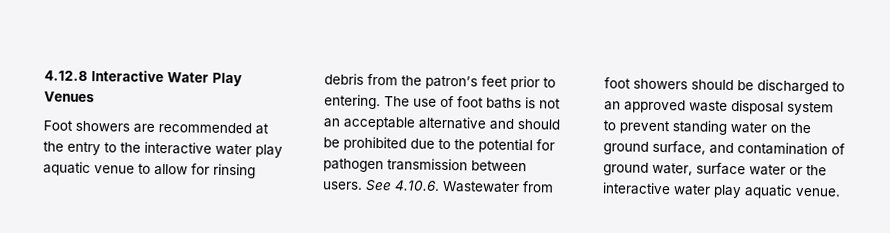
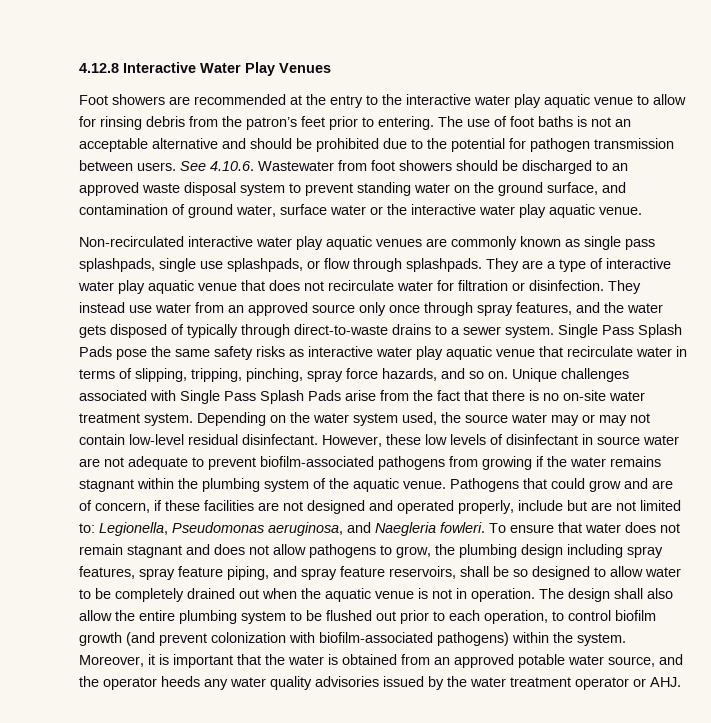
+ Non-recirculated interactive water play aquatic venues are commonly known as single pass splashpads, single use splashpads, or flow through splashpads. They are a type of interactive water play aquatic venue that does not recirculate water for filtration or disinfection. They instead use water from an approved source only once through spray features, and the water gets disposed of typically through direct-to-waste drains to a sewer system. Single Pass Splash Pads pose the same safety risks as interactive water play aquatic venue that recirculate water in terms of slipping, tripping, pinching, spray force hazards, and so on. Unique challenges associated with Single Pass Splash Pads arise from the fact that there is no on-site water treatment system. Depending on the water system used, the source water may or may not contain low-level residual disinfectant. However, these low levels of disinfectant in source water are not adequate to prevent biofilm-associated pathogens from growing if the water remains stagnant within the plumbing system of the aquatic venue. Pathogens that could grow and are of concern, if these facilities are not designed and operated properly, include but are not limited to: Legionella, Pseudomonas aeruginosa, and Naegleria fowleri. To ensure that water does not remain stagnant and does not allow pathogens to grow, the plumbing design including spray features, spray feature piping, and spray feature reservoirs, shall be so designed to allow water to be completely drained out when the aquatic venue is not in operation. The design shall also allow the entire plumbing system to be flushed out prior to each operation, to control biofilm growth (and prevent colonization with biofilm-associated pathogens) within the system. Moreover, it is important that the water is obtained from an approved potable water source, and the operator heeds any water quality advisories issued by the water treatment operator or AHJ.

